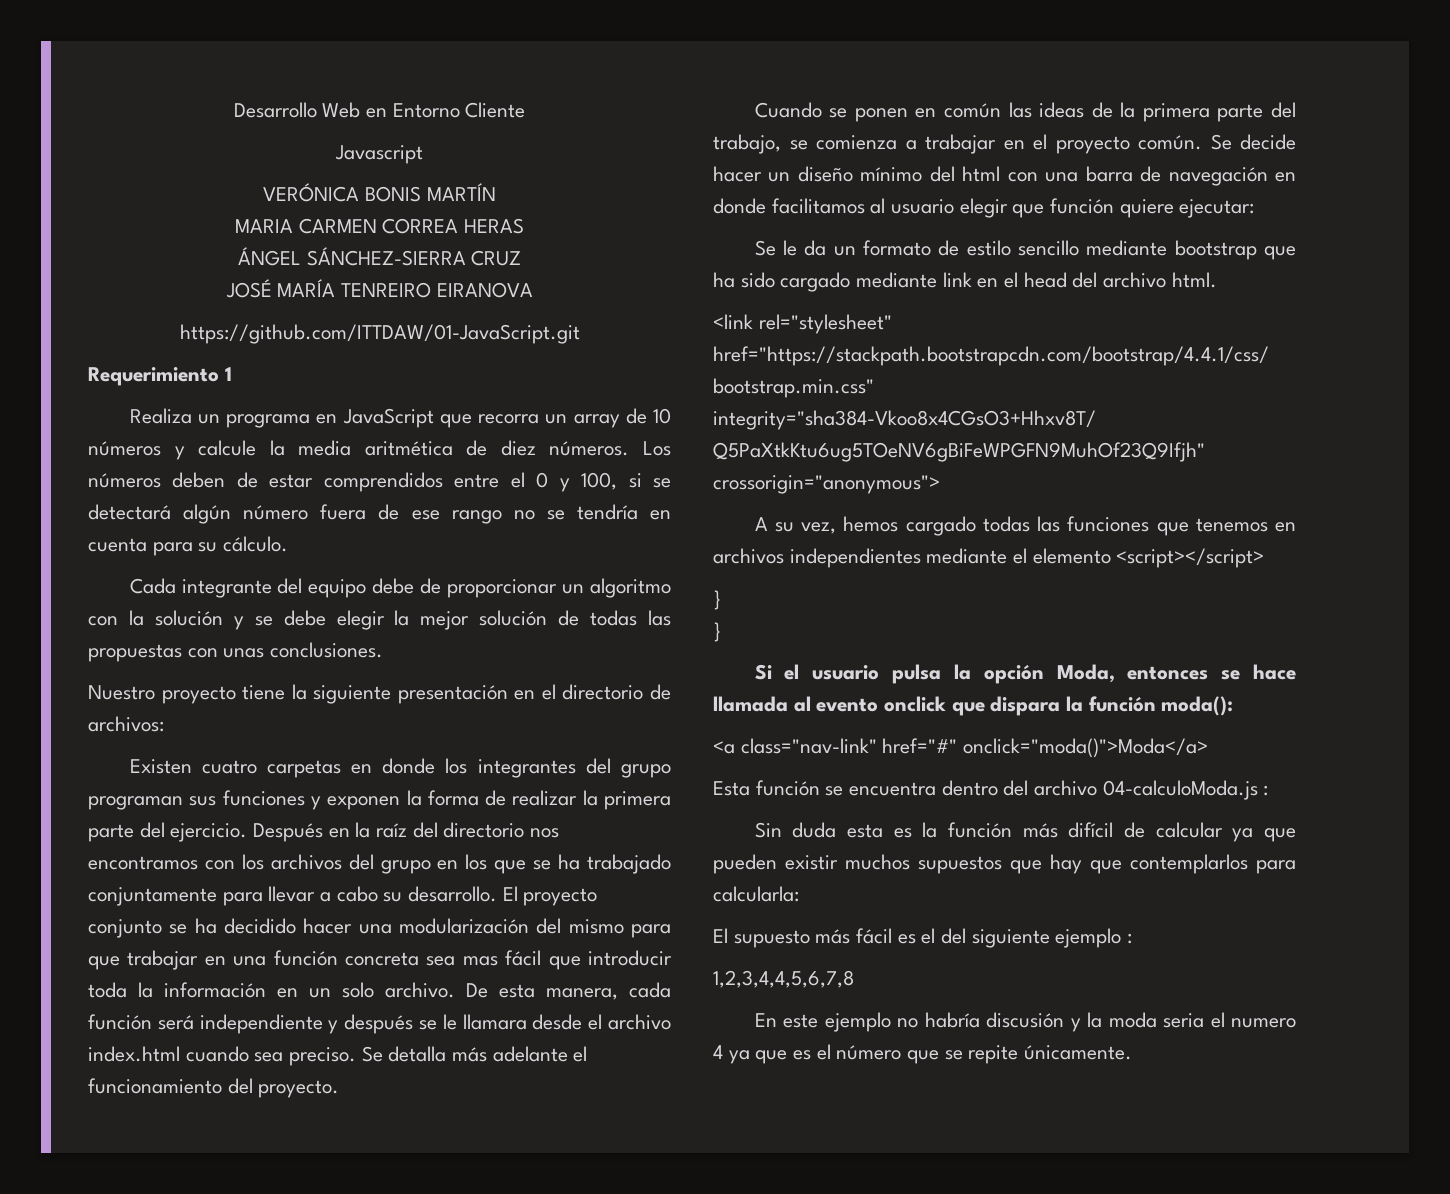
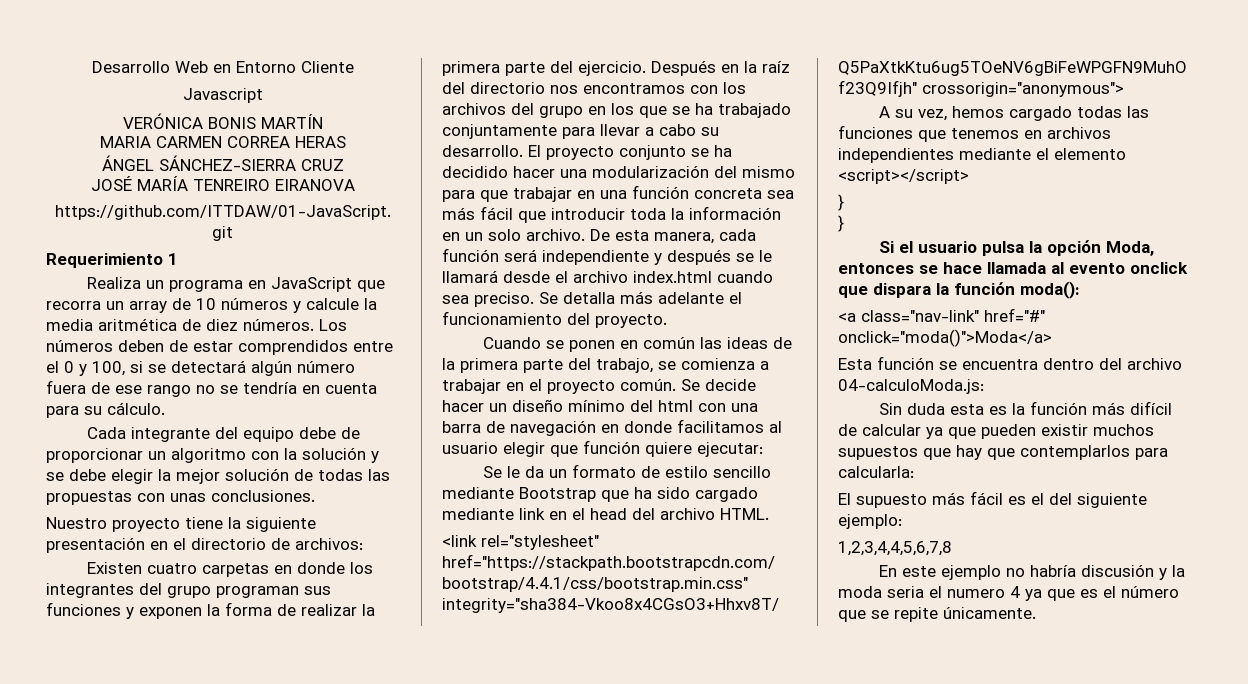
- El proyecto conjunto se ha decidido hacer una modularización del mismo para que trabajar en una función concreta sea mas fácil que introducir toda la información en un solo archivo.
+ El proyecto conjunto se ha decidido hacer una modularización del mismo para que trabajar en una función concreta sea más fácil que introducir toda la información en un solo archivo.
- De esta manera, cada función será independiente y después se le llamara desde el archivo index.html cuando sea preciso.
+ De esta manera, cada función será independiente y después se le llamará desde el archivo index.html cuando sea preciso.
- Se le da un formato de estilo sencillo mediante bootstrap que ha sido cargado mediante link en el head del archivo html.
+ Se le da un formato de estilo sencillo mediante Bootstrap que ha sido cargado mediante link en el head del archivo HTML.
- Esta función se encuentra dentro del archivo 04-calculoModa.js :
+ Esta función se encuentra dentro del archivo 04-calculoModa.js:
- El supuesto más fácil es el del siguiente ejemplo :
+ El supuesto más fácil es el del siguiente ejemplo:

